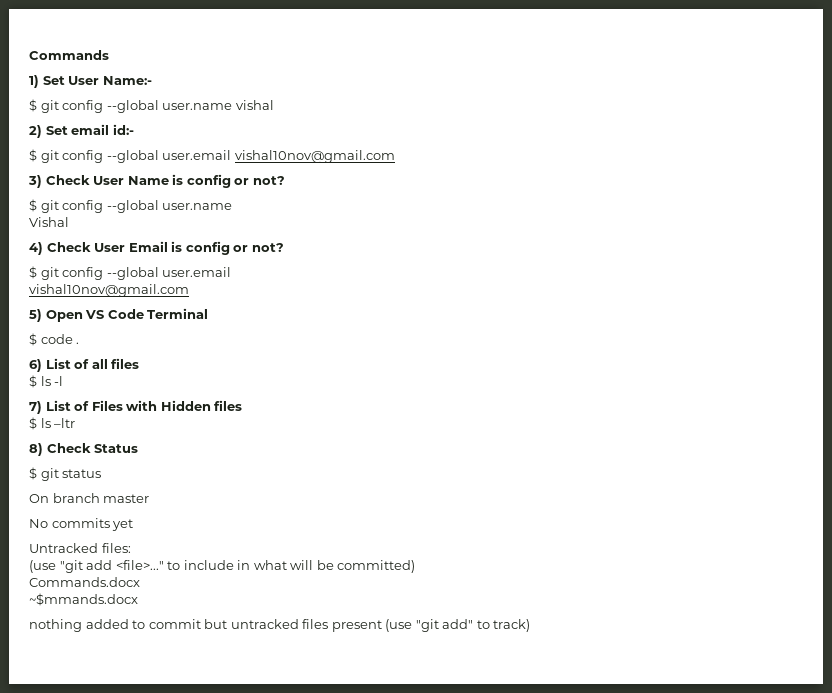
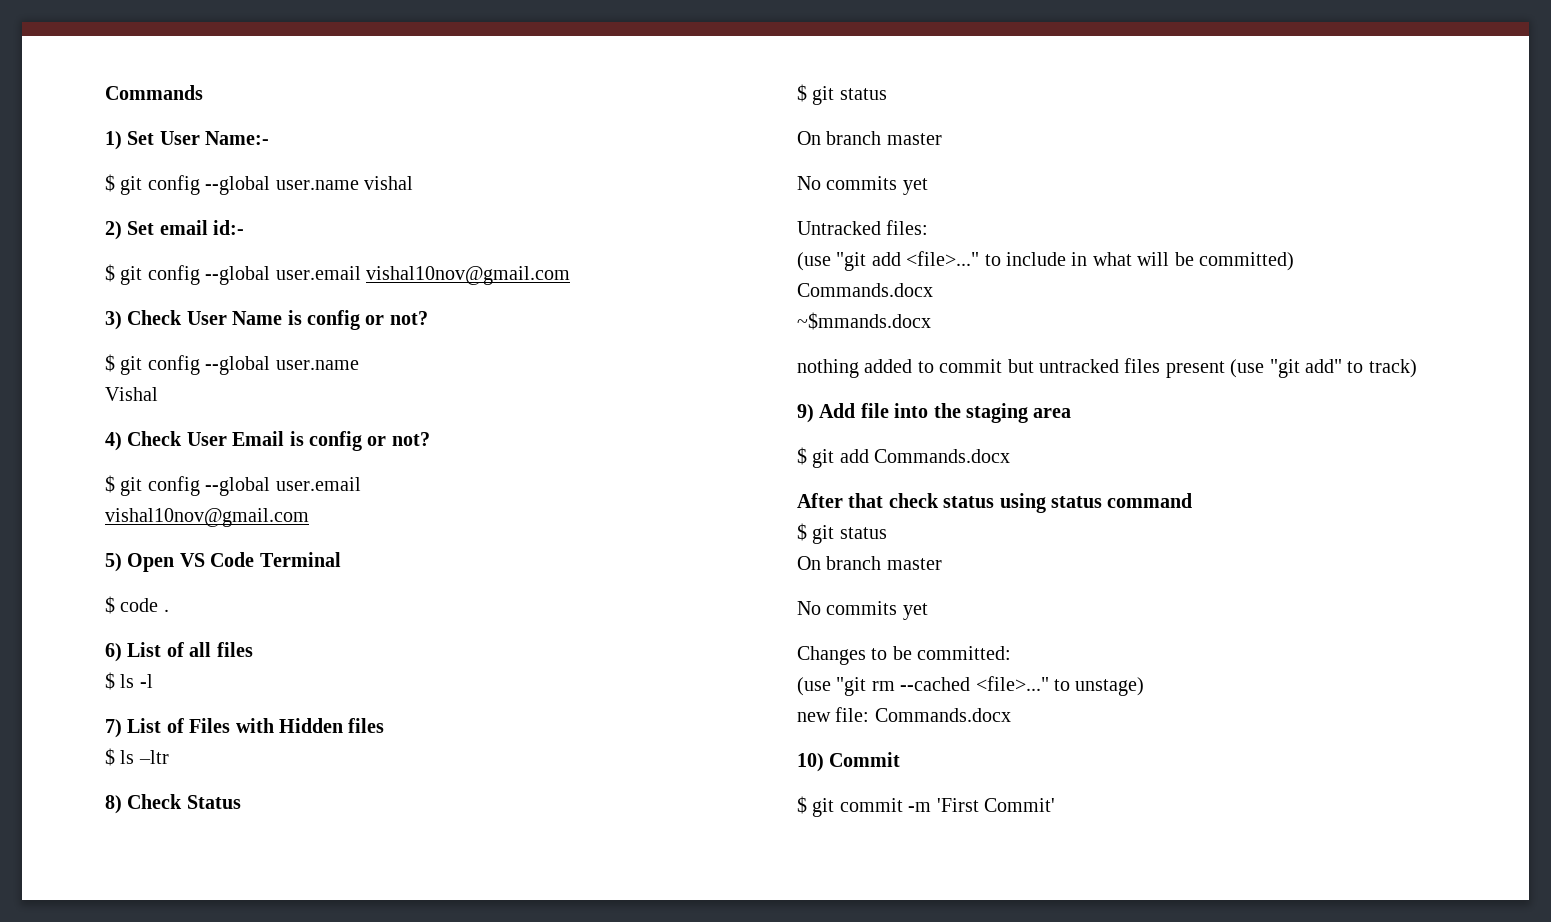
+ 9) Add file into the staging area
+ $ git add Commands.docx
+ After that check status using status command
+ $ git status
+ On branch master
+ No commits yet
+ Changes to be committed:
+ (use "git rm --cached <file>..." to unstage)
+ new file: Commands.docx
+ 10) Commit
+ $ git commit -m 'First Commit'

